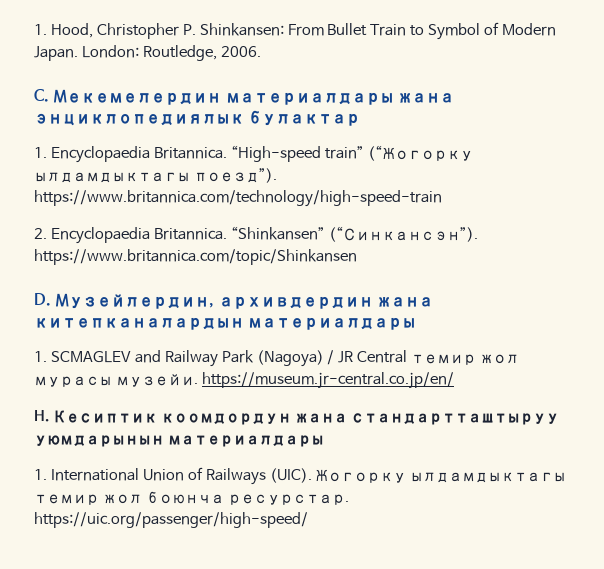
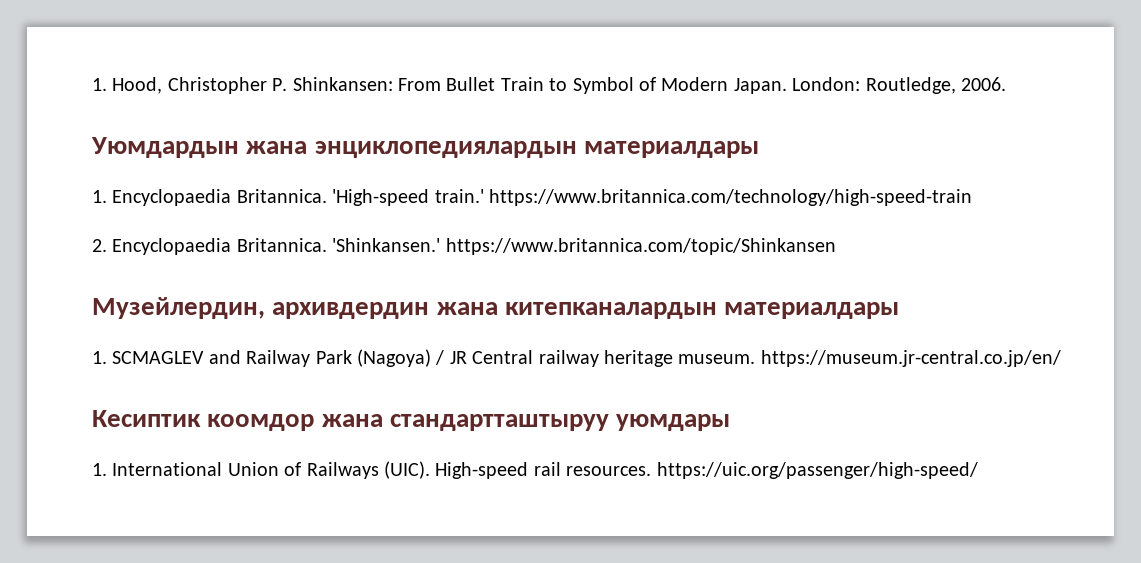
- C. Мекемелердин материалдары жана энциклопедиялык булактар
- 1. Encyclopaedia Britannica. “High-speed train” (“Жогорку ылдамдыктагы поезд”). https://www.britannica.com/technology/high-speed-train
+ Уюмдардын жана энциклопедиялардын материалдары
+ 1. Encyclopaedia Britannica. 'High-speed train.' https://www.britannica.com/technology/high-speed-train
- “Shinkansen” (“Синкансэн”). https://www.britannica.com/topic/Shinkansen
+ 'Shinkansen.' https://www.britannica.com/topic/Shinkansen
- D. Музейлердин, архивдердин жана китепканалардын материалдары
+ Музейлердин, архивдердин жана китепканалардын материалдары
- 1. SCMAGLEV and Railway Park (Nagoya) / JR Central темир жол мурасы музейи. https://museum.jr-central.co.jp/en/
- H. Кесиптик коомдордун жана стандартташтыруу уюмдарынын материалдары
+ 1. SCMAGLEV and Railway Park (Nagoya) / JR Central railway heritage museum. https://museum.jr-central.co.jp/en/
+ Кесиптик коомдор жана стандартташтыруу уюмдары
- Жогорку ылдамдыктагы темир жол боюнча ресурстар. https://uic.org/passenger/high-speed/
+ High-speed rail resources. https://uic.org/passenger/high-speed/

